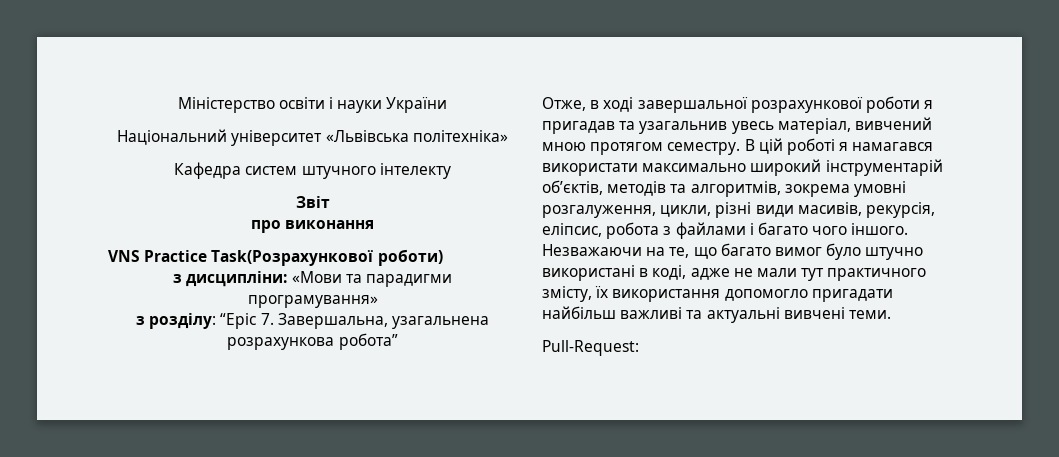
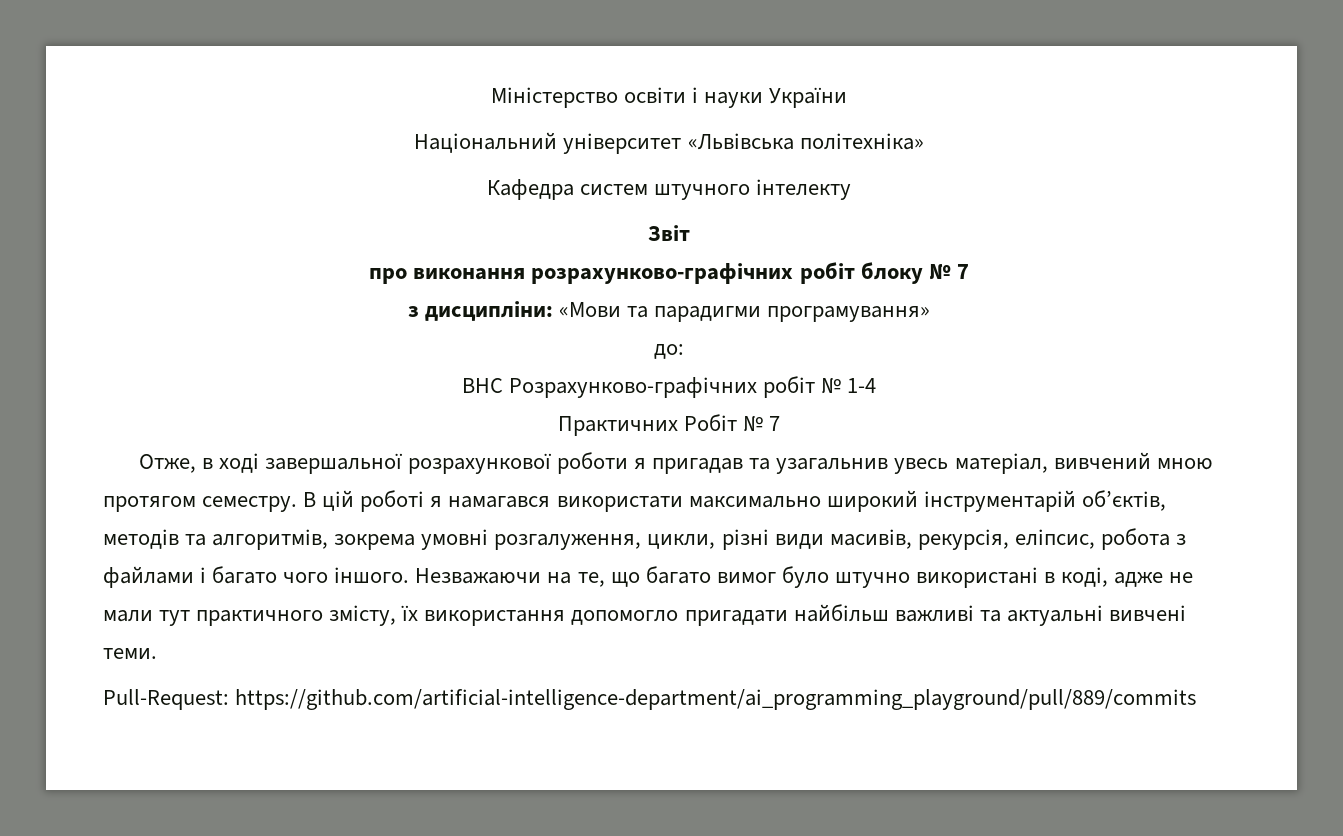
- про виконання
- VNS Practice Task(Розрахункової роботи)
+ про виконання розрахунково-графічних робіт блоку № 7
- з розділу: “Epic 7. Завершальна, узагальнена розрахункова робота”
+ до:
+ ВНС Розрахунково-графічних робіт № 1-4
+ Практичних Робіт № 7
- Pull-Request:
+ Pull-Request: https://github.com/artificial-intelligence-department/ai_programming_playground/pull/889/commits

